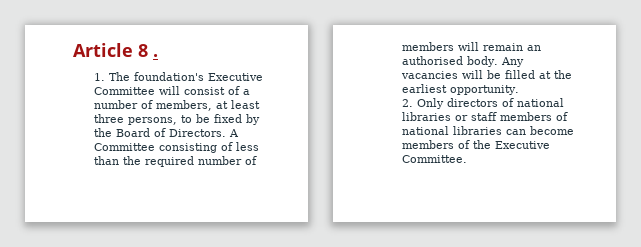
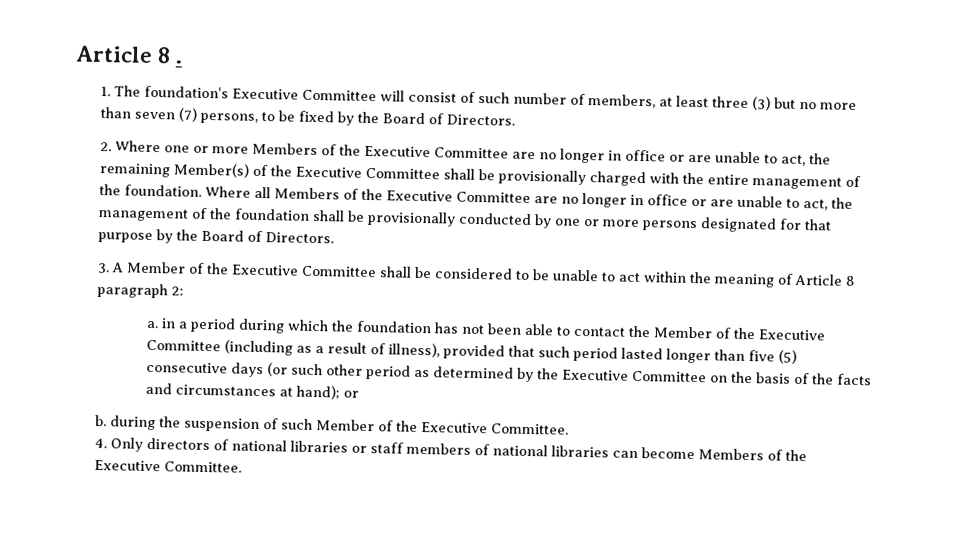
- 1. The foundation's Executive Committee will consist of a number of members, at least three persons, to be fixed by the Board of Directors. A Committee consisting of less than the required number of members will remain an authorised body. Any vacancies will be filled at the earliest opportunity.
- 2. Only directors of national libraries or staff members of national libraries can become members of the Executive Committee.
+ 1. The foundation's Executive Committee will consist of such number of members, at least three (3) but no more than seven (7) persons, to be fixed by the Board of Directors.
+ 2. Where one or more Members of the Executive Committee are no longer in office or are unable to act, the remaining Member(s) of the Executive Committee shall be provisionally charged with the entire management of the foundation. Where all Members of the Executive Committee are no longer in office or are unable to act, the management of the foundation shall be provisionally conducted by one or more persons designated for that purpose by the Board of Directors.
+ 3. A Member of the Executive Committee shall be considered to be unable to act within the meaning of Article 8 paragraph 2:
+ a. in a period during which the foundation has not been able to contact the Member of the Executive Committee (including as a result of illness), provided that such period lasted longer than five (5) consecutive days (or such other period as determined by the Executive Committee on the basis of the facts and circumstances at hand); or
+ b. during the suspension of such Member of the Executive Committee.
+ 4. Only directors of national libraries or staff members of national libraries can become Members of the Executive Committee.

